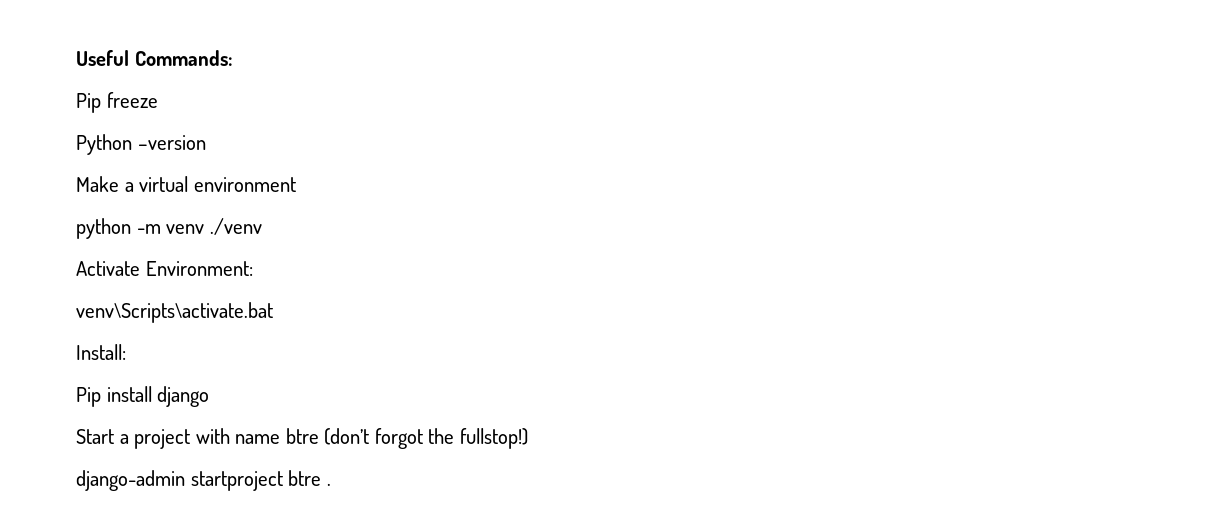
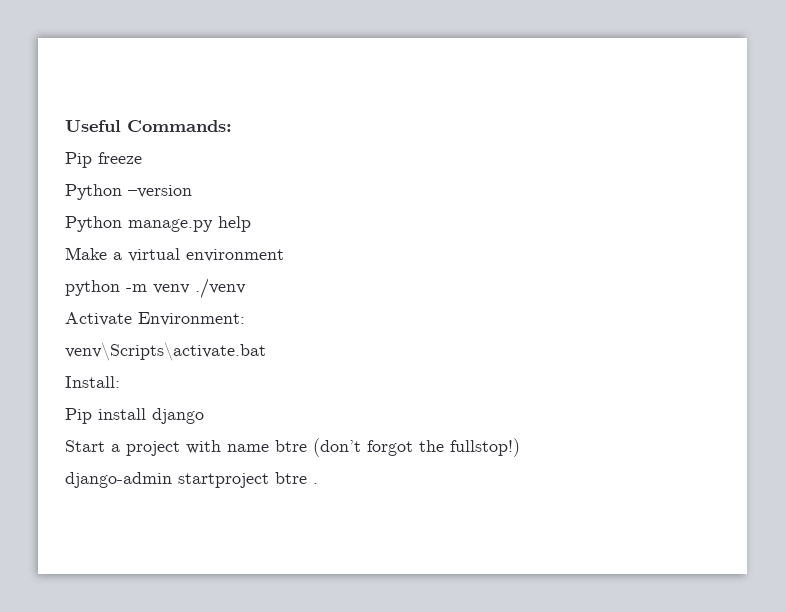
+ Python manage.py help

